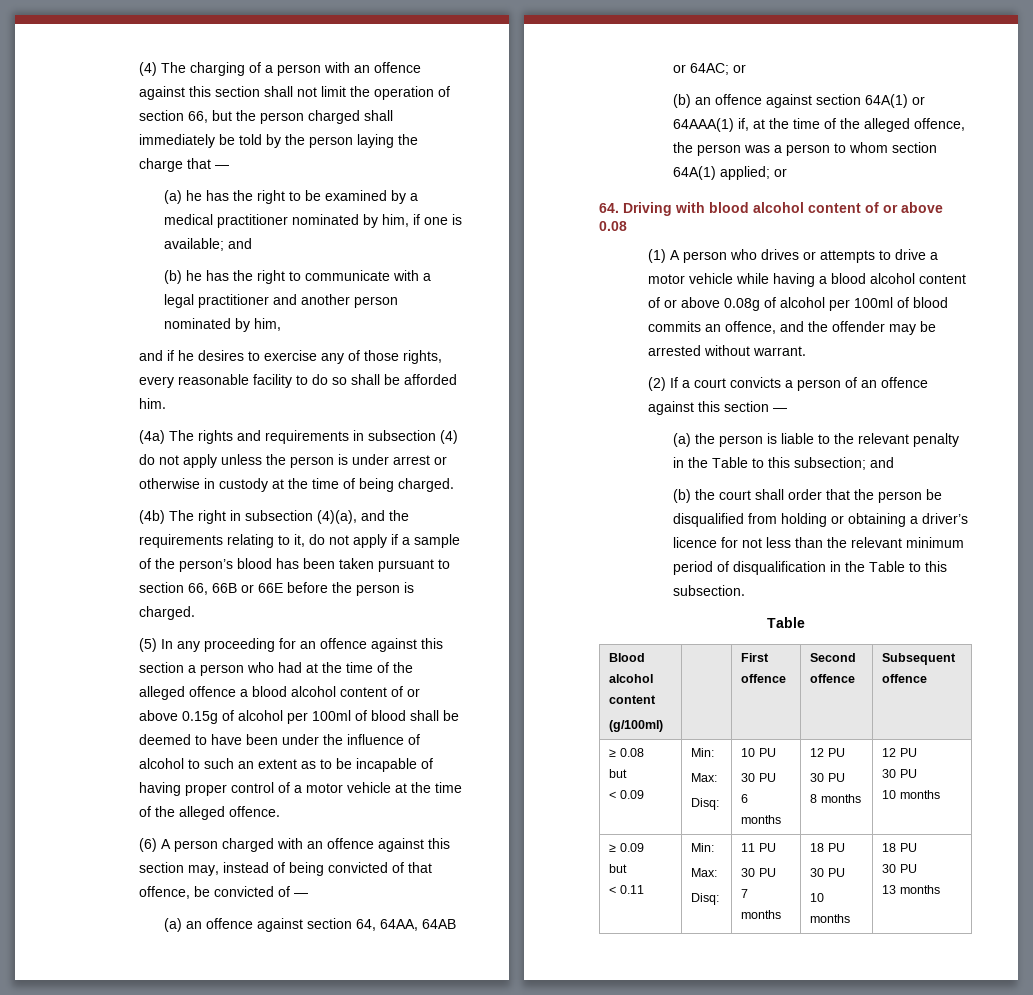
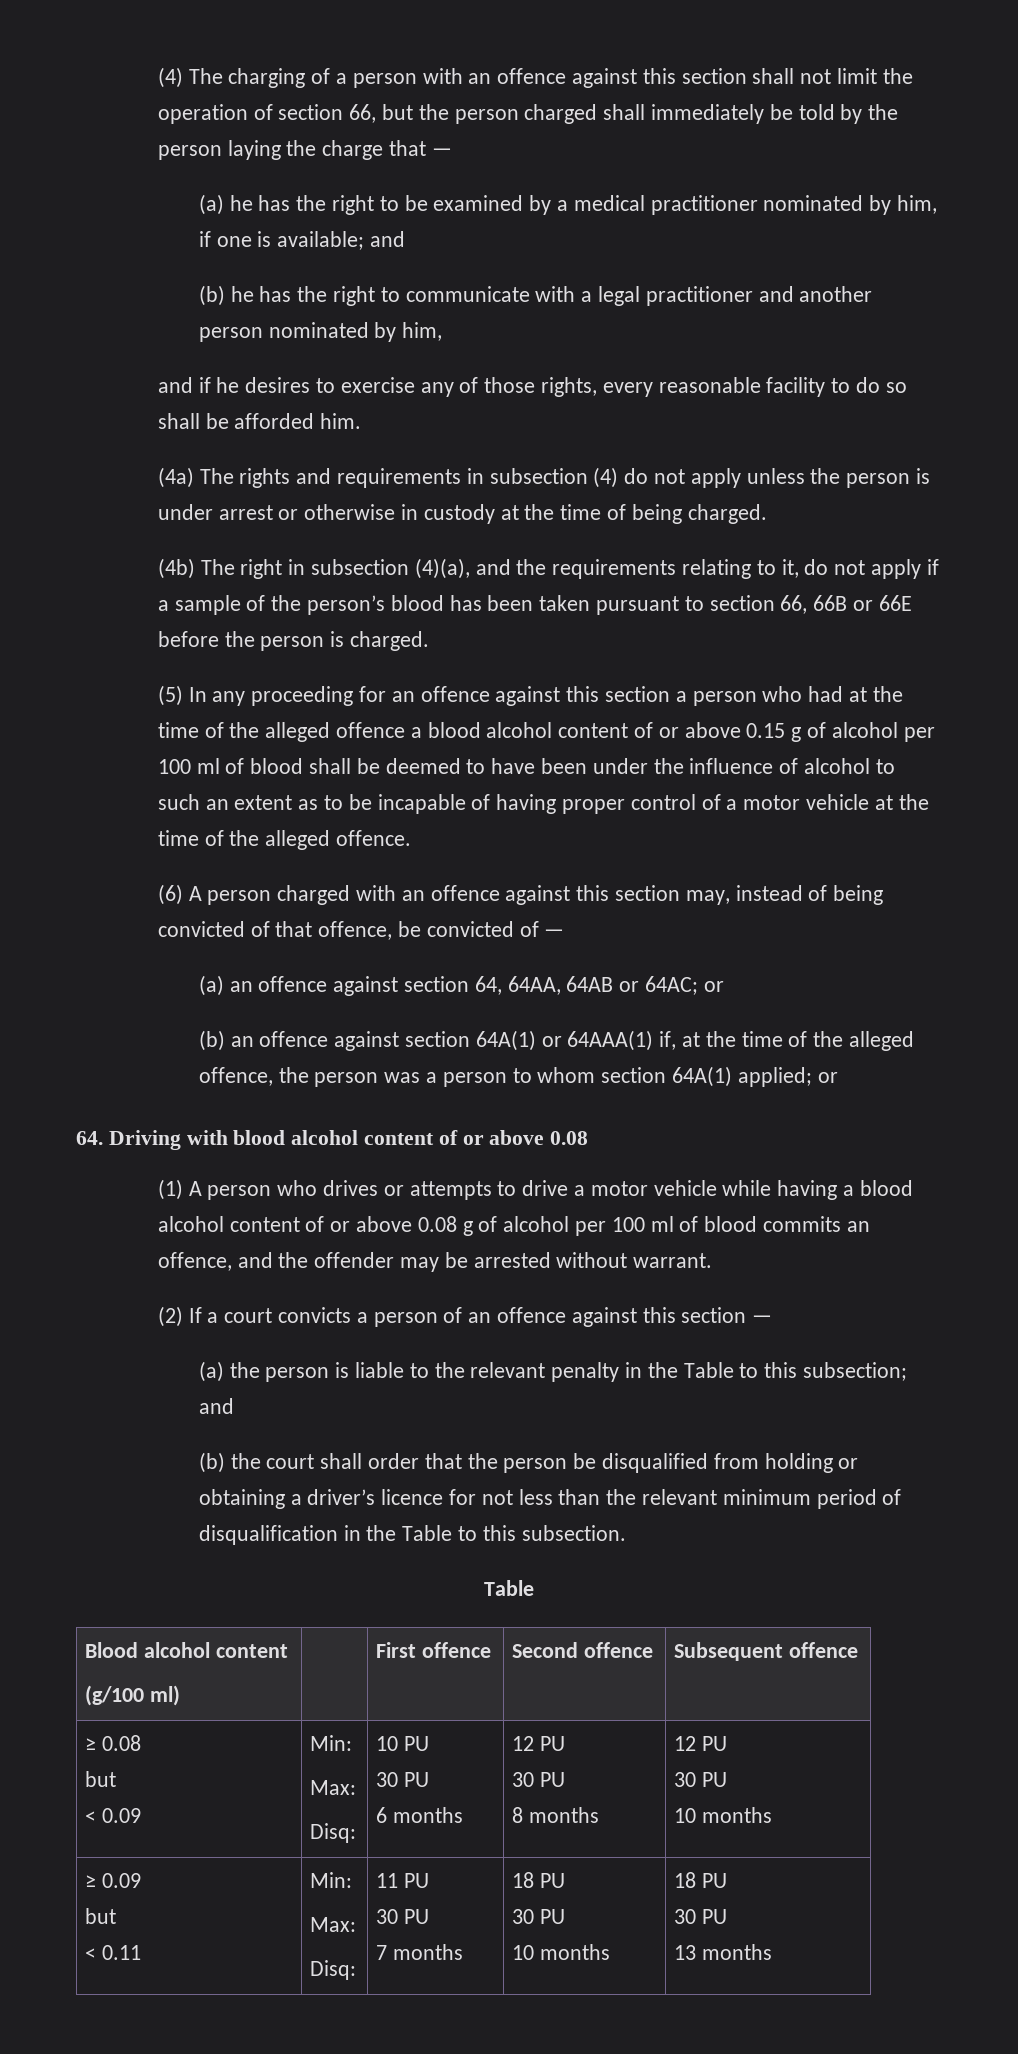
- (5) In any proceeding for an offence against this section a person who had at the time of the alleged offence a blood alcohol content of or above 0.15g of alcohol per 100ml of blood shall be deemed to have been under the influence of alcohol to such an extent as to be incapable of having proper control of a motor vehicle at the time of the alleged offence.
+ (5) In any proceeding for an offence against this section a person who had at the time of the alleged offence a blood alcohol content of or above 0.15 g of alcohol per 100 ml of blood shall be deemed to have been under the influence of alcohol to such an extent as to be incapable of having proper control of a motor vehicle at the time of the alleged offence.
- (1) A person who drives or attempts to drive a motor vehicle while having a blood alcohol content of or above 0.08g of alcohol per 100ml of blood commits an offence, and the offender may be arrested without warrant.
+ (1) A person who drives or attempts to drive a motor vehicle while having a blood alcohol content of or above 0.08 g of alcohol per 100 ml of blood commits an offence, and the offender may be arrested without warrant.
  Blood alcohol content
- (g/100ml) | | First offence | Second offence | Subsequent offence
+ (g/100 ml) | | First offence | Second offence | Subsequent offence

